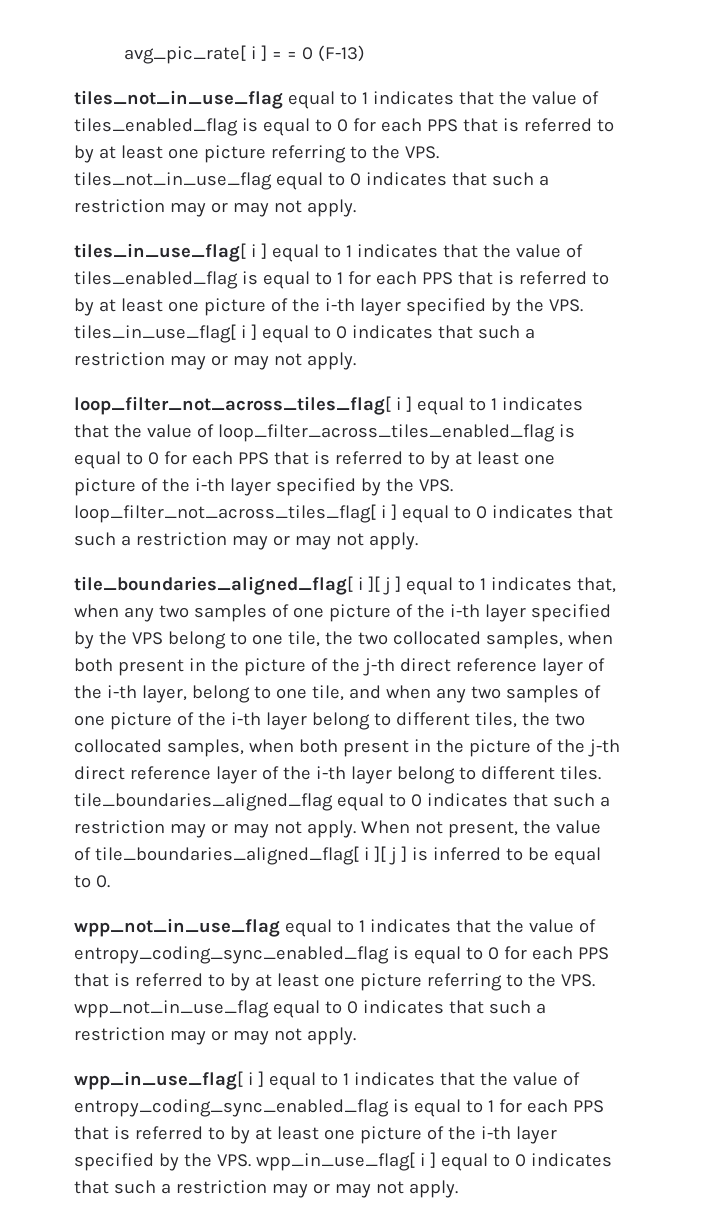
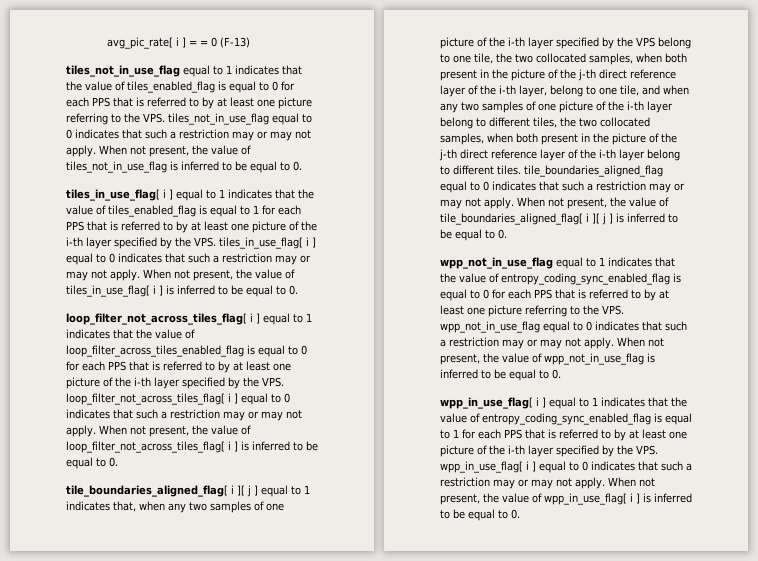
+ When not present, the value of tiles_not_in_use_flag is inferred to be equal to 0.
+ When not present, the value of tiles_in_use_flag[ i ] is inferred to be equal to 0.
+ When not present, the value of loop_filter_not_across_tiles_flag[ i ] is inferred to be equal to 0.
+ When not present, the value of wpp_not_in_use_flag is inferred to be equal to 0.
+ When not present, the value of wpp_in_use_flag[ i ] is inferred to be equal to 0.

